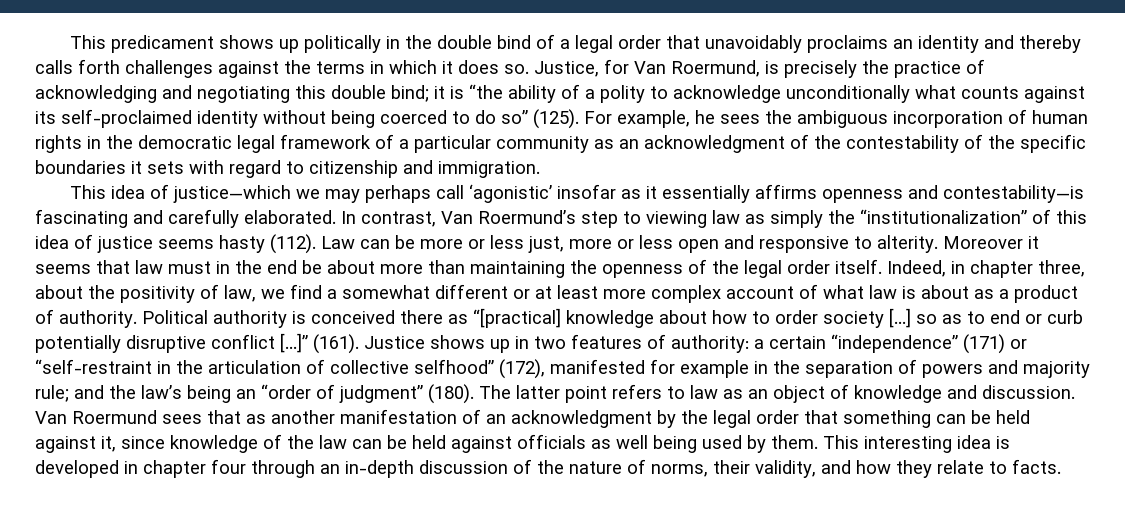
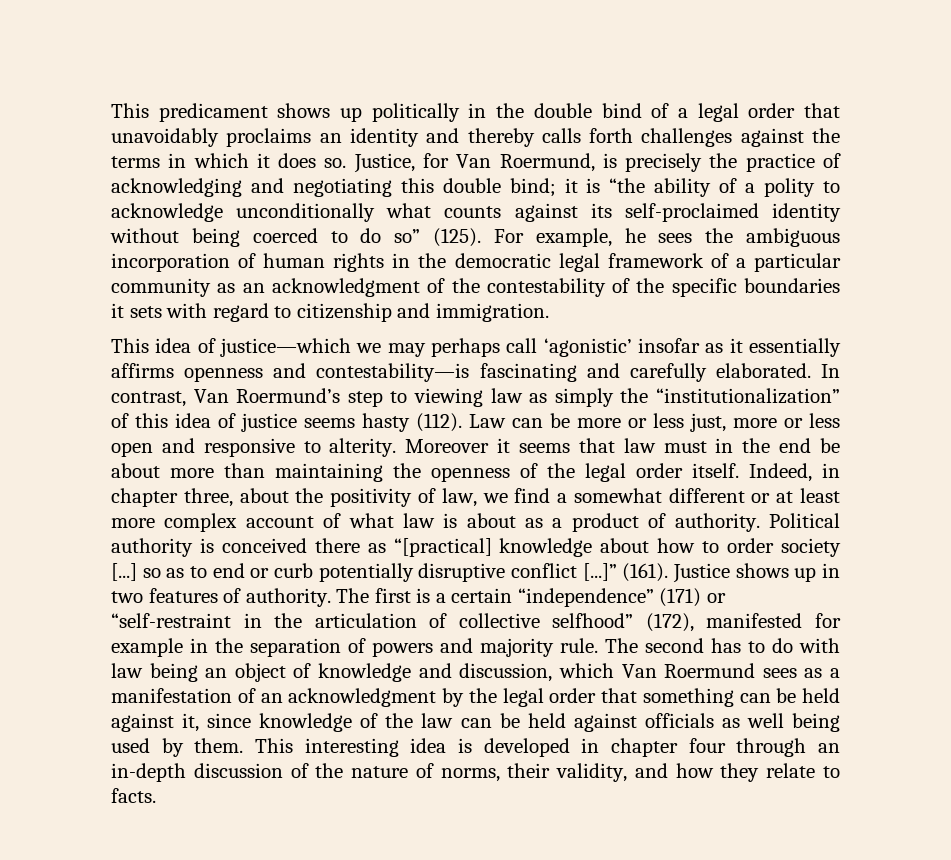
- Justice shows up in two features of authority: a certain “independence” (171) or “self-restraint in the articulation of collective selfhood” (172), manifested for example in the separation of powers and majority rule; and the law’s being an “order of judgment” (180). The latter point refers to law as an object of knowledge and discussion. Van Roermund sees that as another manifestation of an acknowledgment by the legal order that something can be held against it, since knowledge of the law can be held against officials as well being used by them.
+ Justice shows up in two features of authority. The first is a certain “independence” (171) or “self-restraint in the articulation of collective selfhood” (172), manifested for example in the separation of powers and majority rule. The second has to do with law being an object of knowledge and discussion, which Van Roermund sees as a manifestation of an acknowledgment by the legal order that something can be held against it, since knowledge of the law can be held against officials as well being used by them.

